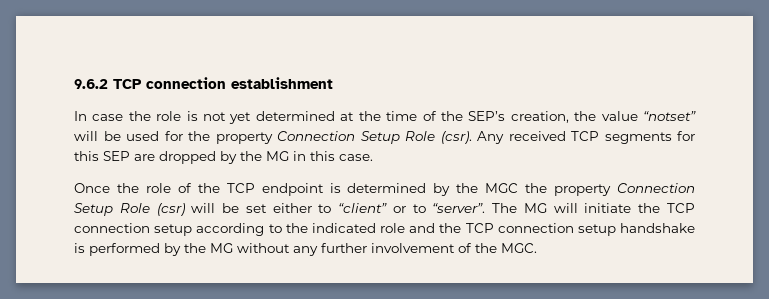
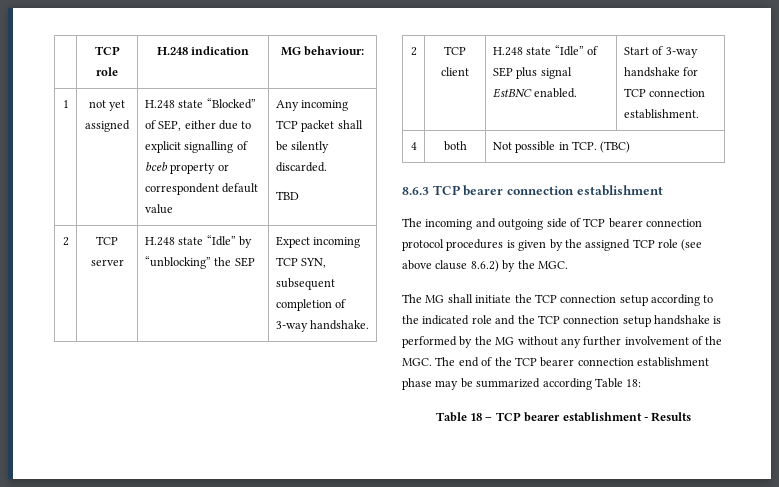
- 9.6.2 TCP connection establishment
- In case the role is not yet determined at the time of the SEP’s creation, the value “notset” will be used for the property Connection Setup Role (csr). Any received TCP segments for this SEP are dropped by the MG in this case.
- Once the role of the TCP endpoint is determined by the MGC the property Connection Setup Role (csr) will be set either to “client” or to “server”. The MG will initiate the TCP connection setup according to the indicated role and the TCP connection setup handshake is performed by the MG without any further involvement of the MGC.
+ | TCP role | H.248 indication | MG behaviour:
+ 1 | not yet assigned | H.248 state “Blocked” of SEP, either due to explicit signalling of bceb property or correspondent default value | Any incoming TCP packet shall be silently discarded.
+ TBD
+ 2 | TCP server | H.248 state “Idle” by “unblocking” the SEP | Expect incoming TCP SYN, subsequent completion of 3-way handshake.
+ 2 | TCP client | H.248 state “Idle” of SEP plus signal EstBNC enabled. | Start of 3-way handshake for TCP connection establishment.
+ 4 | both | Not possible in TCP. (TBC)
+ 8.6.3 TCP bearer connection establishment
+ The incoming and outgoing side of TCP bearer connection protocol procedures is given by the assigned TCP role (see above clause 8.6.2) by the MGC.
+ The MG shall initiate the TCP connection setup according to the indicated role and the TCP connection setup handshake is performed by the MG without any further involvement of the MGC. The end of the TCP bearer connection establishment phase may be summarized according Table 18:
+ Table 18 – TCP bearer establishment - Results

